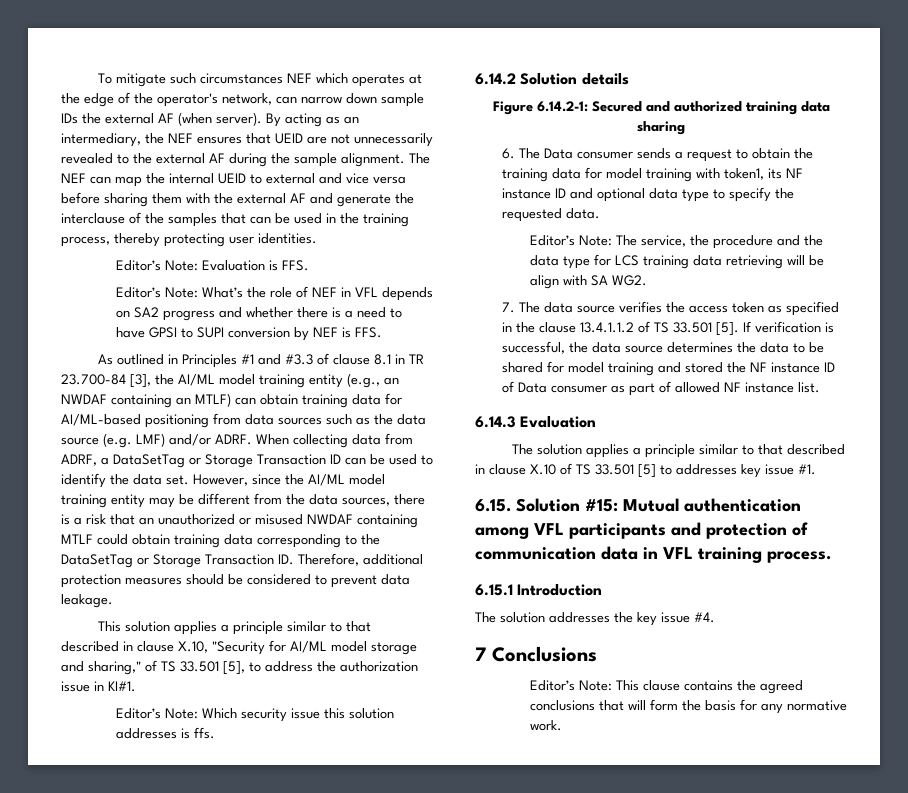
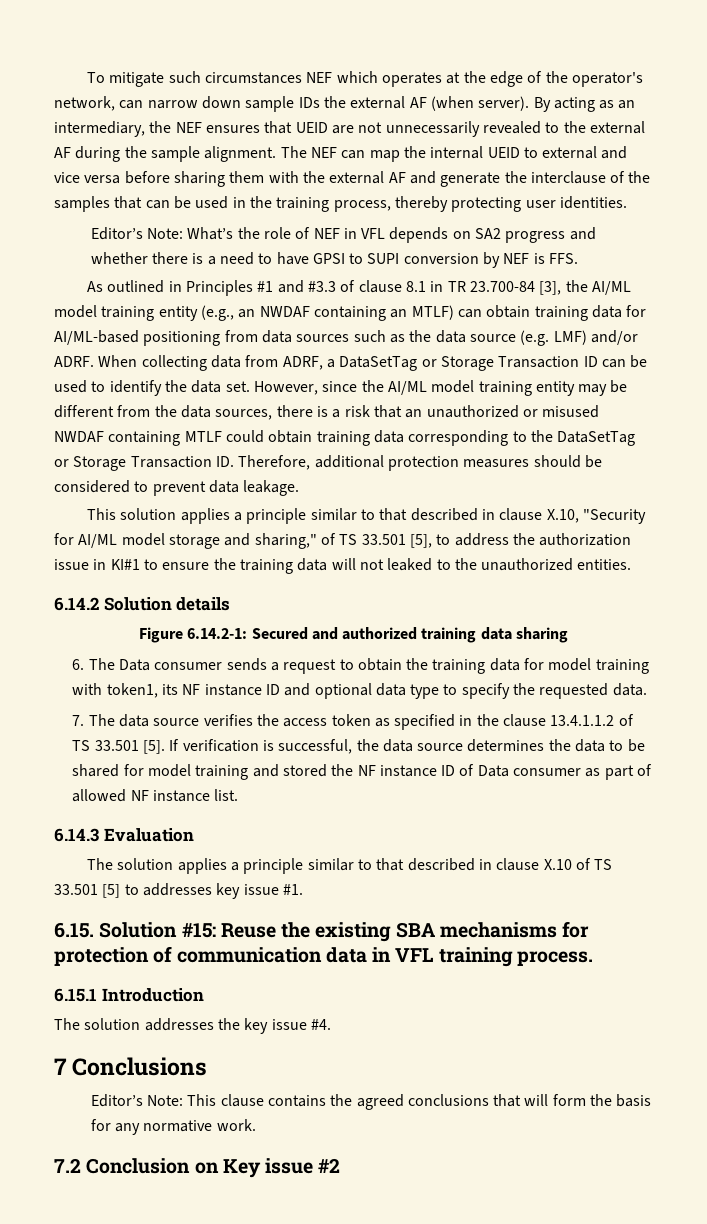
- Editor’s Note: Evaluation is FFS.
- This solution applies a principle similar to that described in clause X.10, "Security for AI/ML model storage and sharing," of TS 33.501 [5], to address the authorization issue in KI#1.
- Editor’s Note: Which security issue this solution addresses is ffs.
+ This solution applies a principle similar to that described in clause X.10, "Security for AI/ML model storage and sharing," of TS 33.501 [5], to address the authorization issue in KI#1 to ensure the training data will not leaked to the unauthorized entities.
- Editor’s Note: The service, the procedure and the data type for LCS training data retrieving will be align with SA WG2.
- 6.15. Solution #15: Mutual authentication among VFL participants and protection of communication data in VFL training process.
+ 6.15. Solution #15: Reuse the existing SBA mechanisms for protection of communication data in VFL training process.
+ 7.2 Conclusion on Key issue #2

